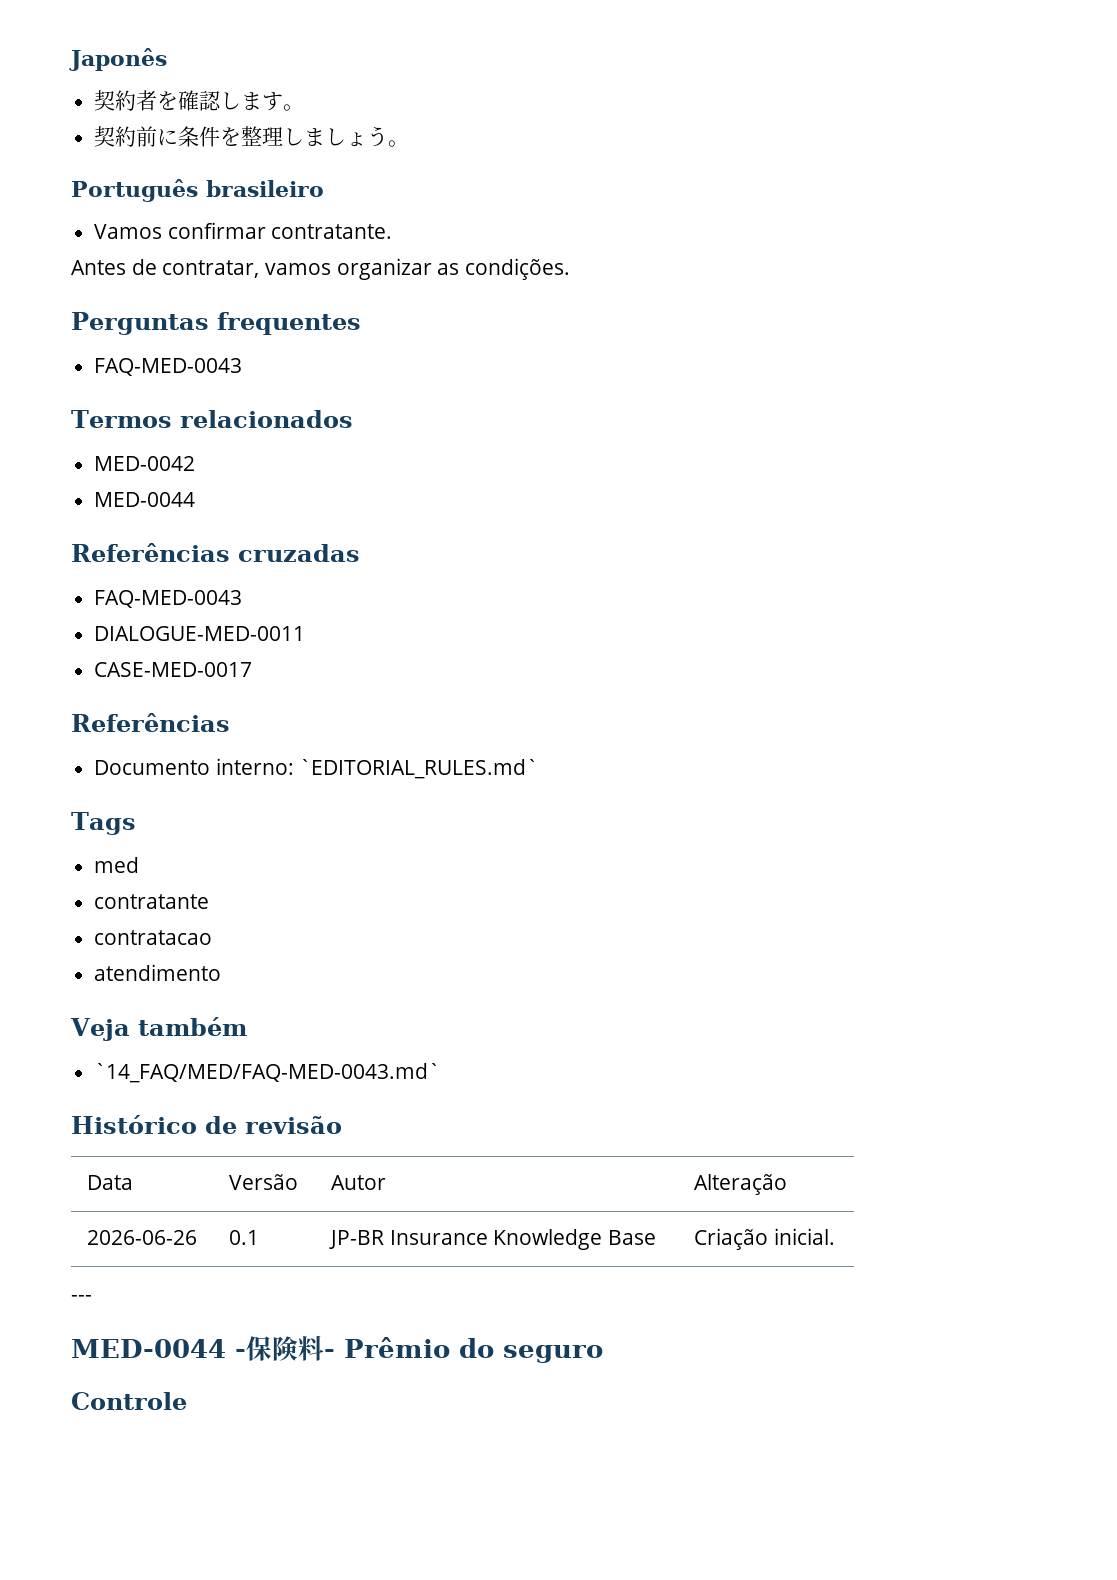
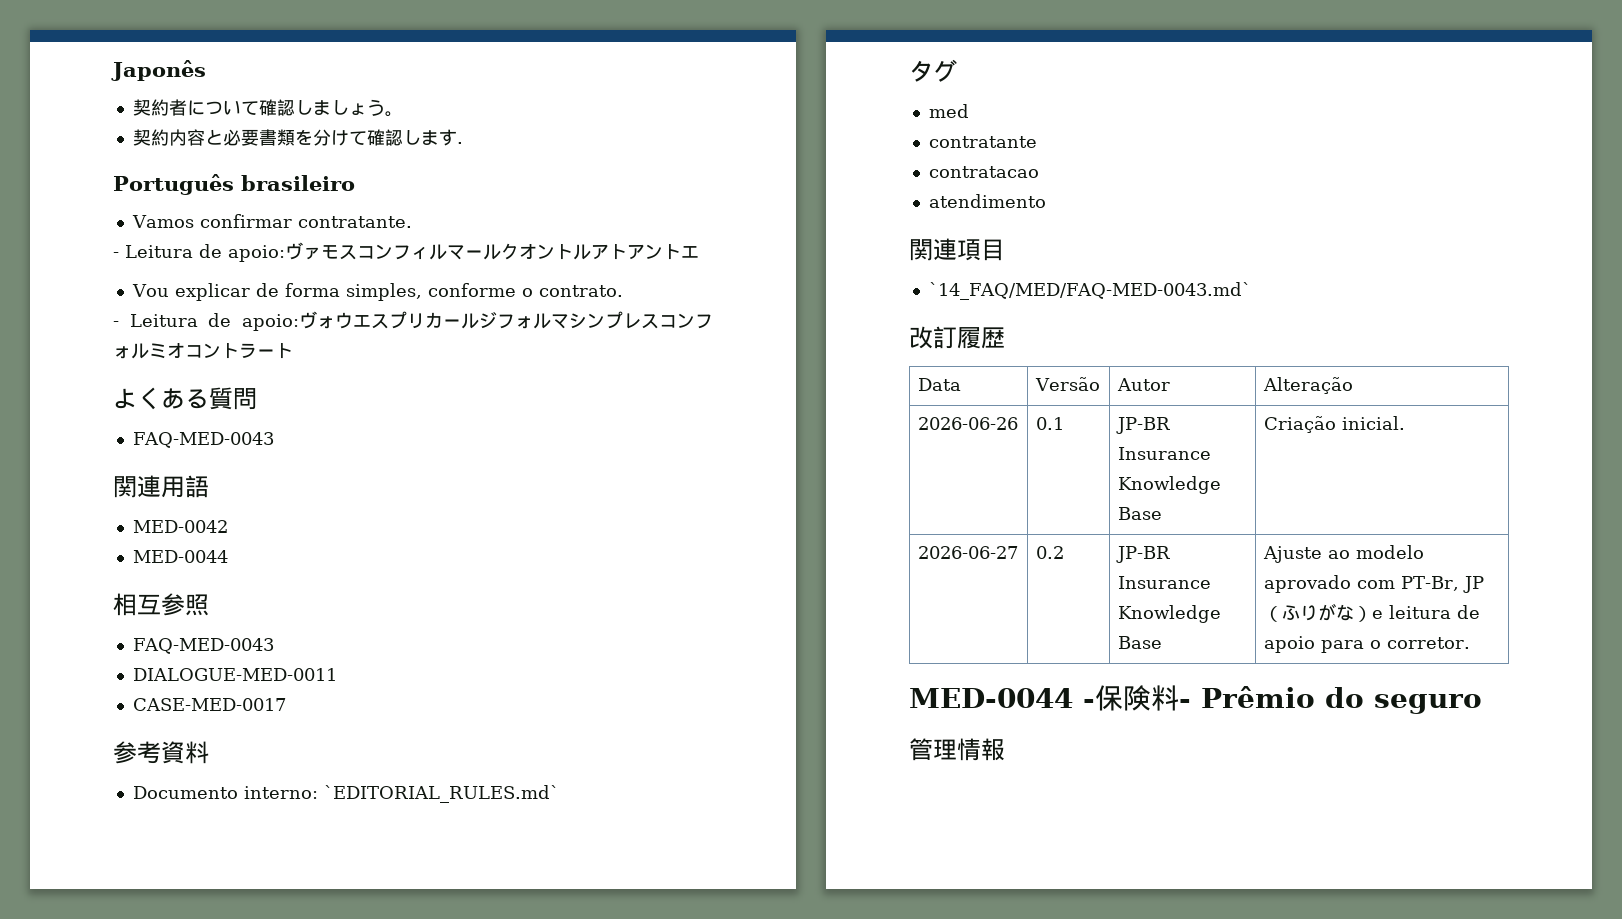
- 契約者を確認します。
- 契約前に条件を整理しましょう。
+ 契約者について確認しましょう。
+ 契約内容と必要書類を分けて確認します.
- Antes de contratar, vamos organizar as condições.
- Perguntas frequentes
+ - Leitura de apoio:ヴァモスコンフィルマールクオントルアトアントエ
+ Vou explicar de forma simples, conforme o contrato.
+ - Leitura de apoio:ヴォウエスプリカールジフォルマシンプレスコンフォルミオコントラート
+ よくある質問
  FAQ-MED-0043
- Termos relacionados
+ 関連用語
- Referências cruzadas
+ 相互参照
  CASE-MED-0017
- Referências
+ 参考資料
- Tags
+ タグ
- Veja também
+ 関連項目
- Histórico de revisão
+ 改訂履歴
- ---
+ 2026-06-27 | 0.2 | JP-BR Insurance Knowledge Base | Ajuste ao modelo aprovado com PT-Br, JP（ふりがな）e leitura de apoio para o corretor.
- Controle
+ 管理情報

